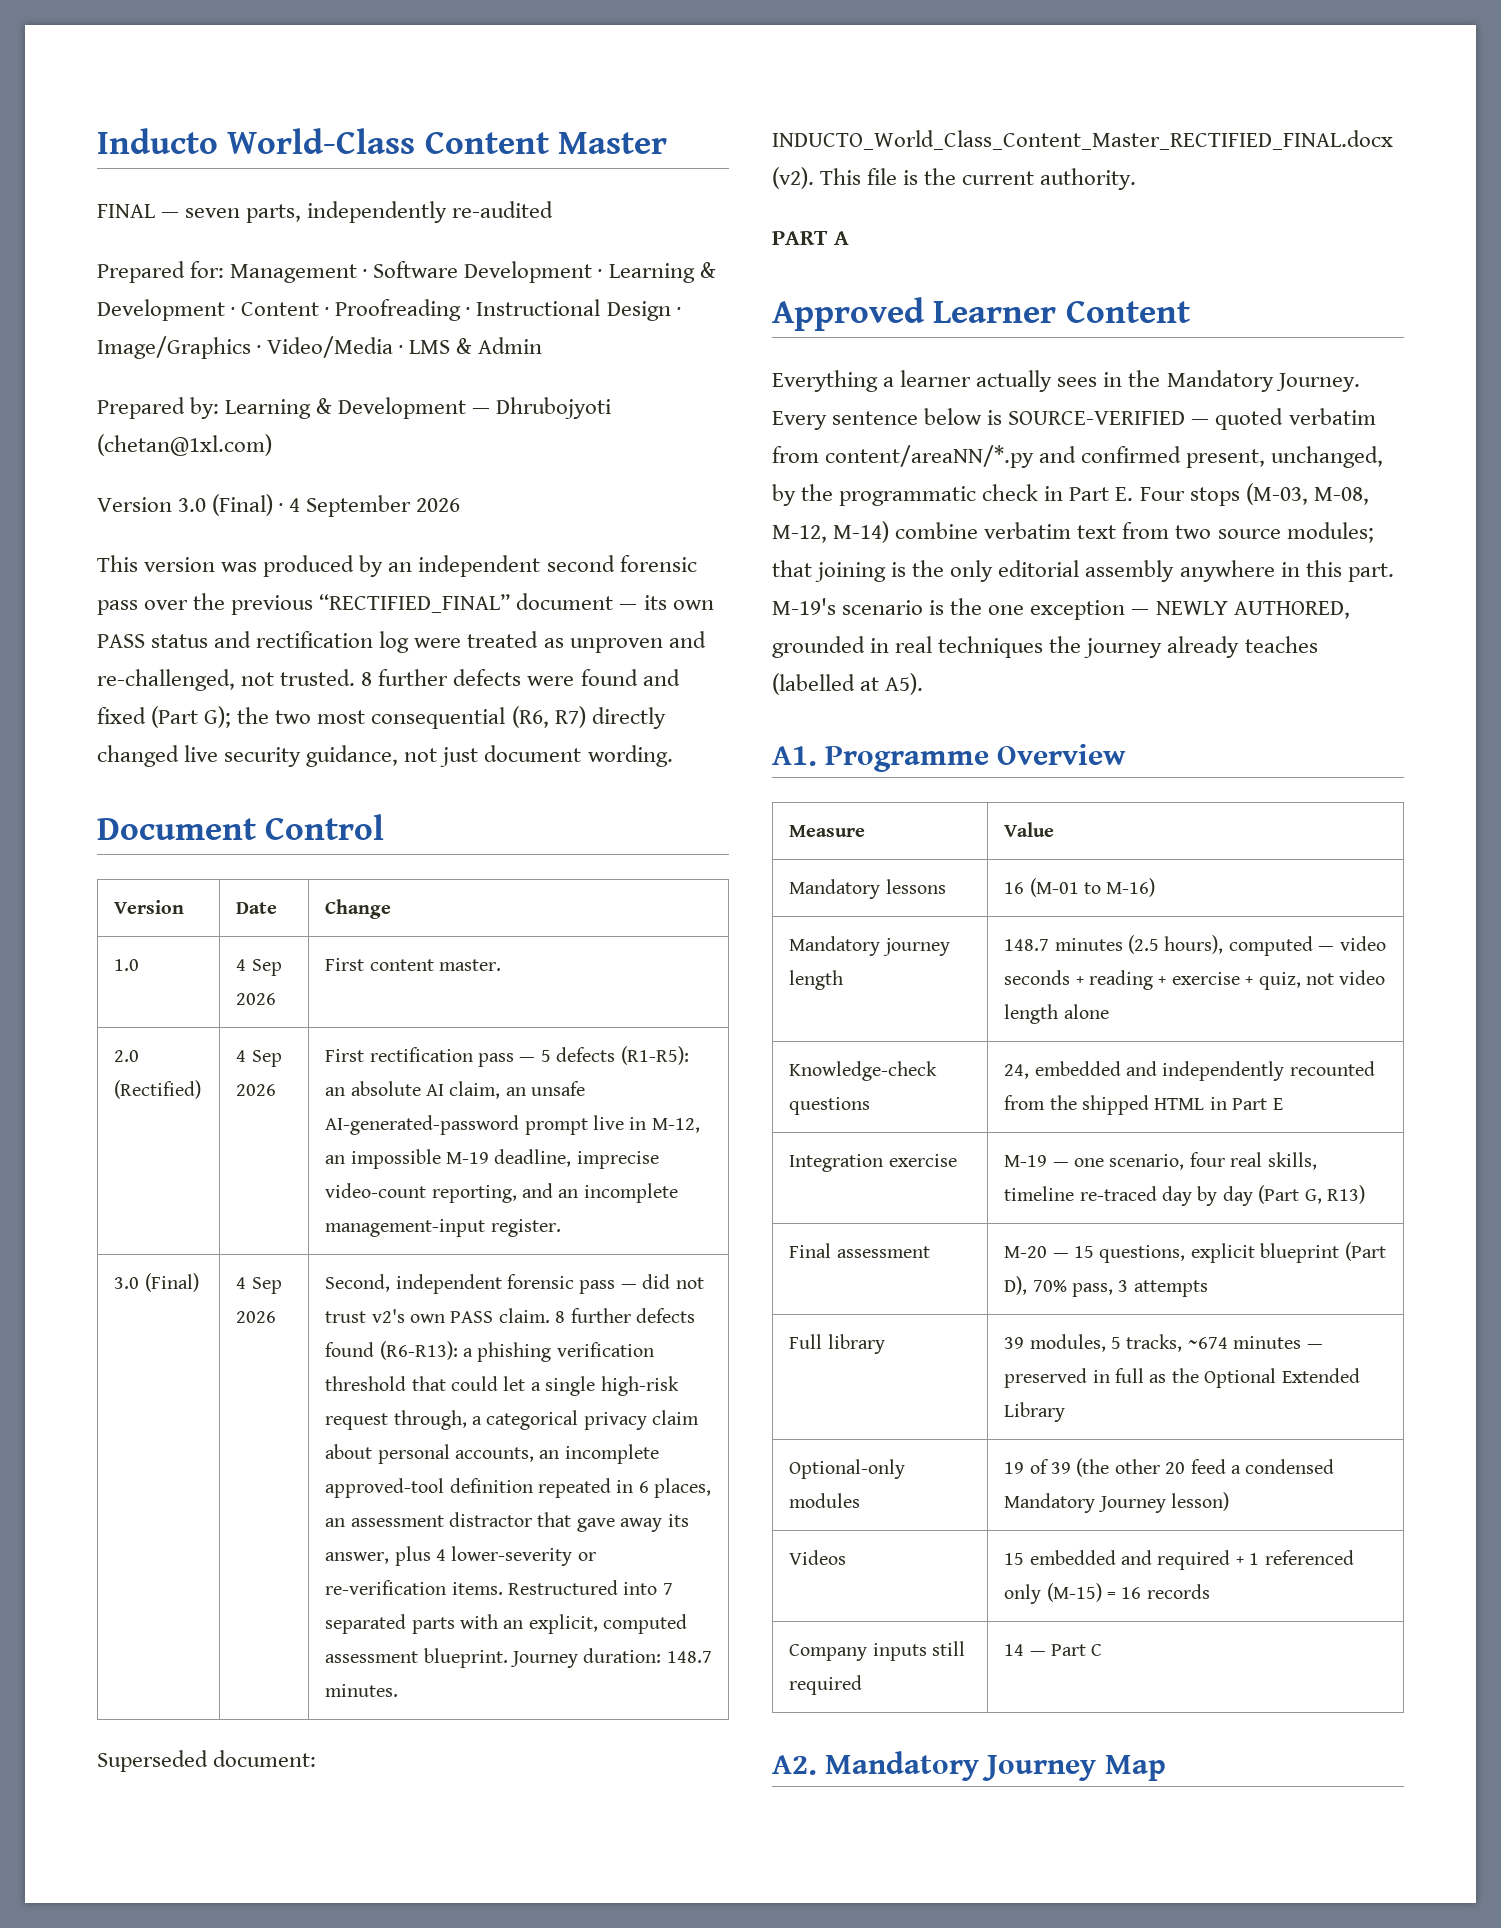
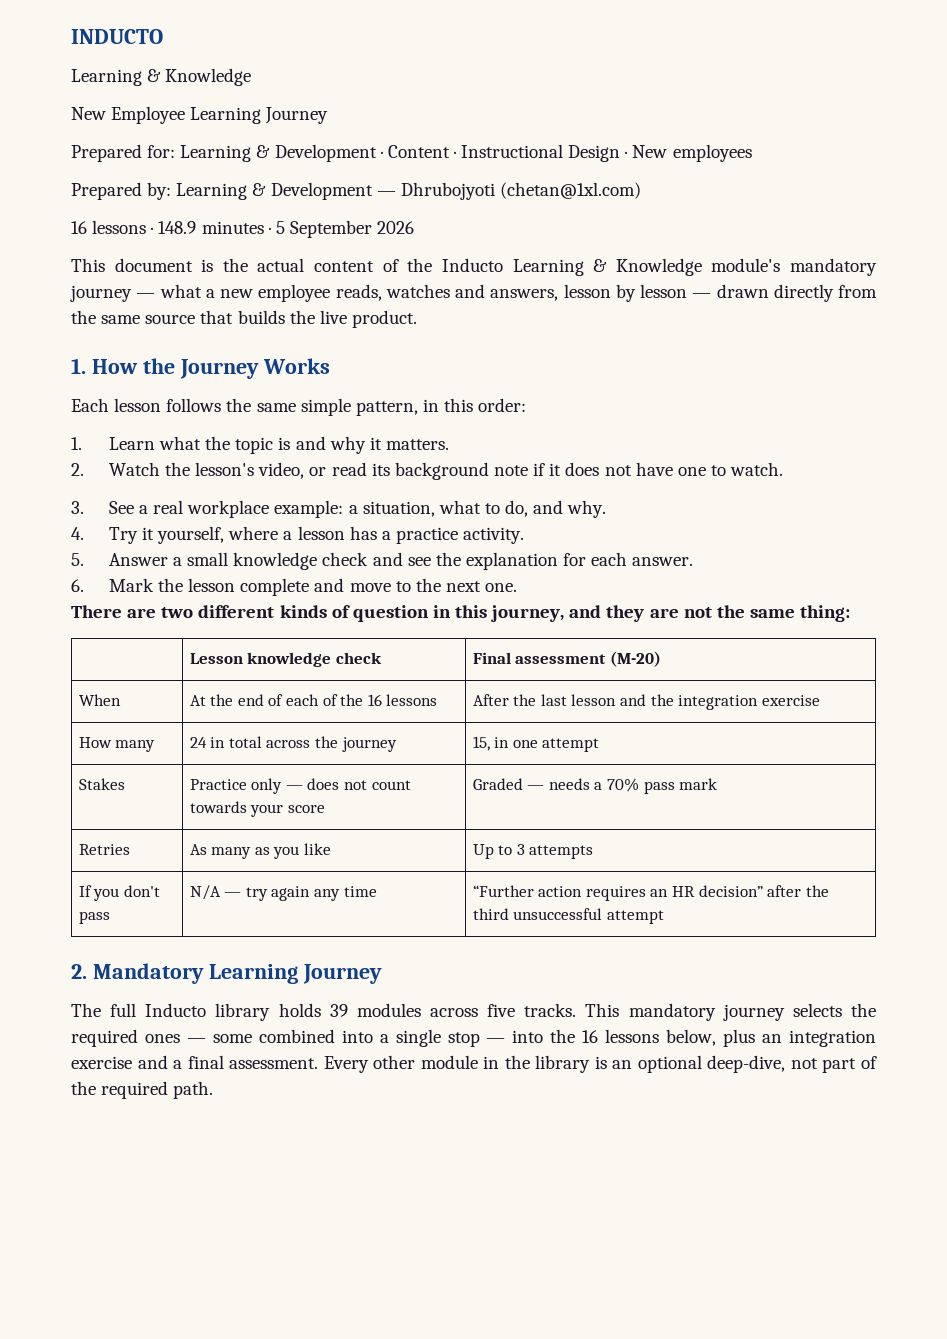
- Inducto World-Class Content Master
- FINAL — seven parts, independently re-audited
- Prepared for: Management · Software Development · Learning & Development · Content · Proofreading · Instructional Design · Image/Graphics · Video/Media · LMS & Admin
+ INDUCTO
+ Learning & Knowledge
+ New Employee Learning Journey
+ Prepared for: Learning & Development · Content · Instructional Design · New employees
- Version 3.0 (Final) · 4 September 2026
- This version was produced by an independent second forensic pass over the previous “RECTIFIED_FINAL” document — its own PASS status and rectification log were treated as unproven and re-challenged, not trusted. 8 further defects were found and fixed (Part G); the two most consequential (R6, R7) directly changed live security guidance, not just document wording.
- Document Control
- Version | Date | Change
- 1.0 | 4 Sep 2026 | First content master.
- 2.0 (Rectified) | 4 Sep 2026 | First rectification pass — 5 defects (R1-R5): an absolute AI claim, an unsafe AI-generated-password prompt live in M-12, an impossible M-19 deadline, imprecise video-count reporting, and an incomplete management-input register.
- 3.0 (Final) | 4 Sep 2026 | Second, independent forensic pass — did not trust v2's own PASS claim. 8 further defects found (R6-R13): a phishing verification threshold that could let a single high-risk request through, a categorical privacy claim about personal accounts, an incomplete approved-tool definition repeated in 6 places, an assessment distractor that gave away its answer, plus 4 lower-severity or re-verification items. Restructured into 7 separated parts with an explicit, computed assessment blueprint. Journey duration: 148.7 minutes.
- Superseded document: INDUCTO_World_Class_Content_Master_RECTIFIED_FINAL.docx (v2). This file is the current authority.
- PART A
- Approved Learner Content
- Everything a learner actually sees in the Mandatory Journey. Every sentence below is SOURCE-VERIFIED — quoted verbatim from content/areaNN/*.py and confirmed present, unchanged, by the programmatic check in Part E. Four stops (M-03, M-08, M-12, M-14) combine verbatim text from two source modules; that joining is the only editorial assembly anywhere in this part. M-19's scenario is the one exception — NEWLY AUTHORED, grounded in real techniques the journey already teaches (labelled at A5).
- A1. Programme Overview
- Measure | Value
- Mandatory lessons | 16 (M-01 to M-16)
- Mandatory journey length | 148.7 minutes (2.5 hours), computed — video seconds + reading + exercise + quiz, not video length alone
- Knowledge-check questions | 24, embedded and independently recounted from the shipped HTML in Part E
- Integration exercise | M-19 — one scenario, four real skills, timeline re-traced day by day (Part G, R13)
- Final assessment | M-20 — 15 questions, explicit blueprint (Part D), 70% pass, 3 attempts
- Full library | 39 modules, 5 tracks, ~674 minutes — preserved in full as the Optional Extended Library
- Optional-only modules | 19 of 39 (the other 20 feed a condensed Mandatory Journey lesson)
- Videos | 15 embedded and required + 1 referenced only (M-15) = 16 records
- Company inputs still required | 14 — Part C
- A2. Mandatory Journey Map
+ 16 lessons · 148.9 minutes · 5 September 2026
+ This document is the actual content of the Inducto Learning & Knowledge module's mandatory journey — what a new employee reads, watches and answers, lesson by lesson — drawn directly from the same source that builds the live product.
+ 1. How the Journey Works
+ Each lesson follows the same simple pattern, in this order:
+ 1. Learn what the topic is and why it matters.
+ 2. Watch the lesson's video, or read its background note if it does not have one to watch.
+ 3. See a real workplace example: a situation, what to do, and why.
+ 4. Try it yourself, where a lesson has a practice activity.
+ 5. Answer a small knowledge check and see the explanation for each answer.
+ 6. Mark the lesson complete and move to the next one.
+ There are two different kinds of question in this journey, and they are not the same thing:
+ | Lesson knowledge check | Final assessment (M-20)
+ When | At the end of each of the 16 lessons | After the last lesson and the integration exercise
+ How many | 24 in total across the journey | 15, in one attempt
+ Stakes | Practice only — does not count towards your score | Graded — needs a 70% pass mark
+ Retries | As many as you like | Up to 3 attempts
+ If you don't pass | N/A — try again any time | “Further action requires an HR decision” after the third unsuccessful attempt
+ 2. Mandatory Learning Journey
+ The full Inducto library holds 39 modules across five tracks. This mandatory journey selects the required ones — some combined into a single stop — into the 16 lessons below, plus an integration exercise and a final assessment. Every other module in the library is an optional deep-dive, not part of the required path.

